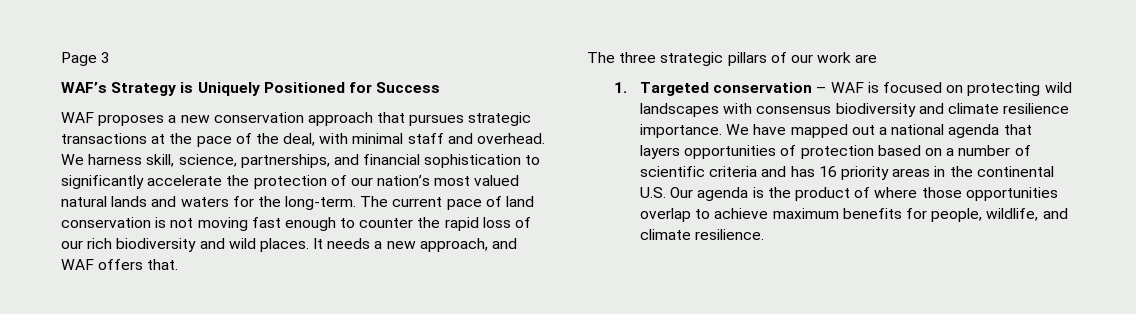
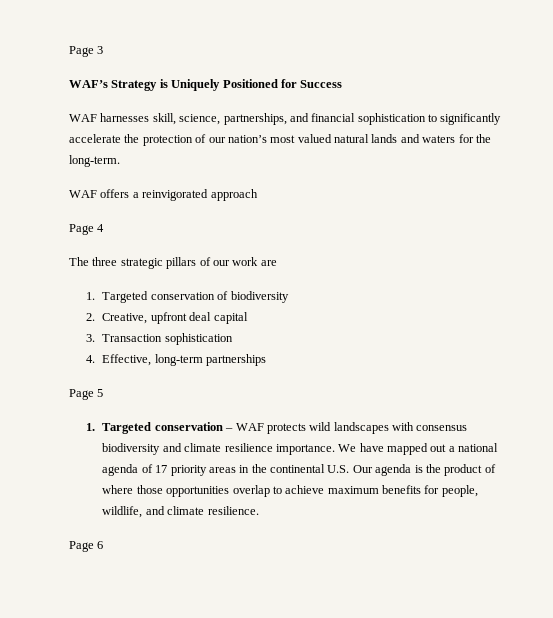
- WAF proposes a new conservation approach that pursues strategic transactions at the pace of the deal, with minimal staff and overhead. We harness skill, science, partnerships, and financial sophistication to significantly accelerate the protection of our nation’s most valued natural lands and waters for the long-term. The current pace of land conservation is not moving fast enough to counter the rapid loss of our rich biodiversity and wild places. It needs a new approach, and WAF offers that.
+ WAF harnesses skill, science, partnerships, and financial sophistication to significantly accelerate the protection of our nation’s most valued natural lands and waters for the long-term.
+ WAF offers a reinvigorated approach
+ Page 4
+ 1. Targeted conservation of biodiversity
+ 2. Creative, upfront deal capital
+ 3. Transaction sophistication
+ 4. Effective, long-term partnerships
+ Page 5
- 1. Targeted conservation – WAF is focused on protecting wild landscapes with consensus biodiversity and climate resilience importance.
+ 1. Targeted conservation – WAF protects wild landscapes with consensus biodiversity and climate resilience importance.
- We have mapped out a national agenda that layers opportunities of protection based on a number of scientific criteria and has 16 priority areas in the continental U.S. Our agenda is the product of where those opportunities overlap to achieve maximum benefits for people, wildlife, and climate resilience.
+ We have mapped out a national agenda of 17 priority areas in the continental U.S. Our agenda is the product of where those opportunities overlap to achieve maximum benefits for people, wildlife, and climate resilience.
+ Page 6

